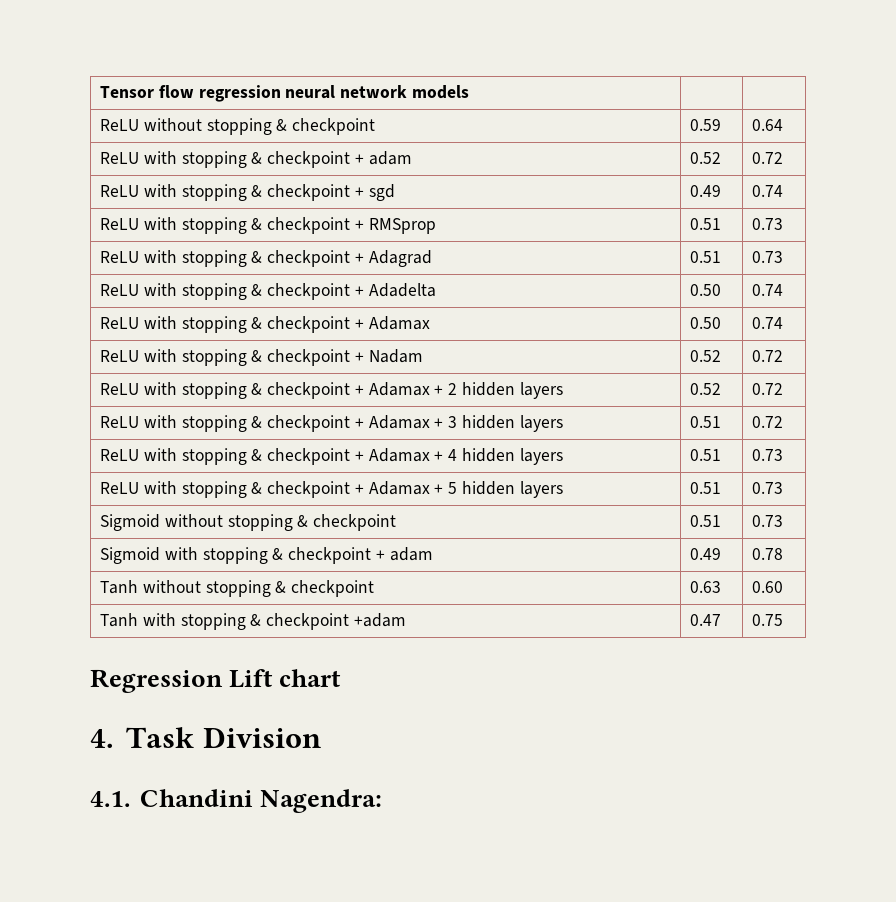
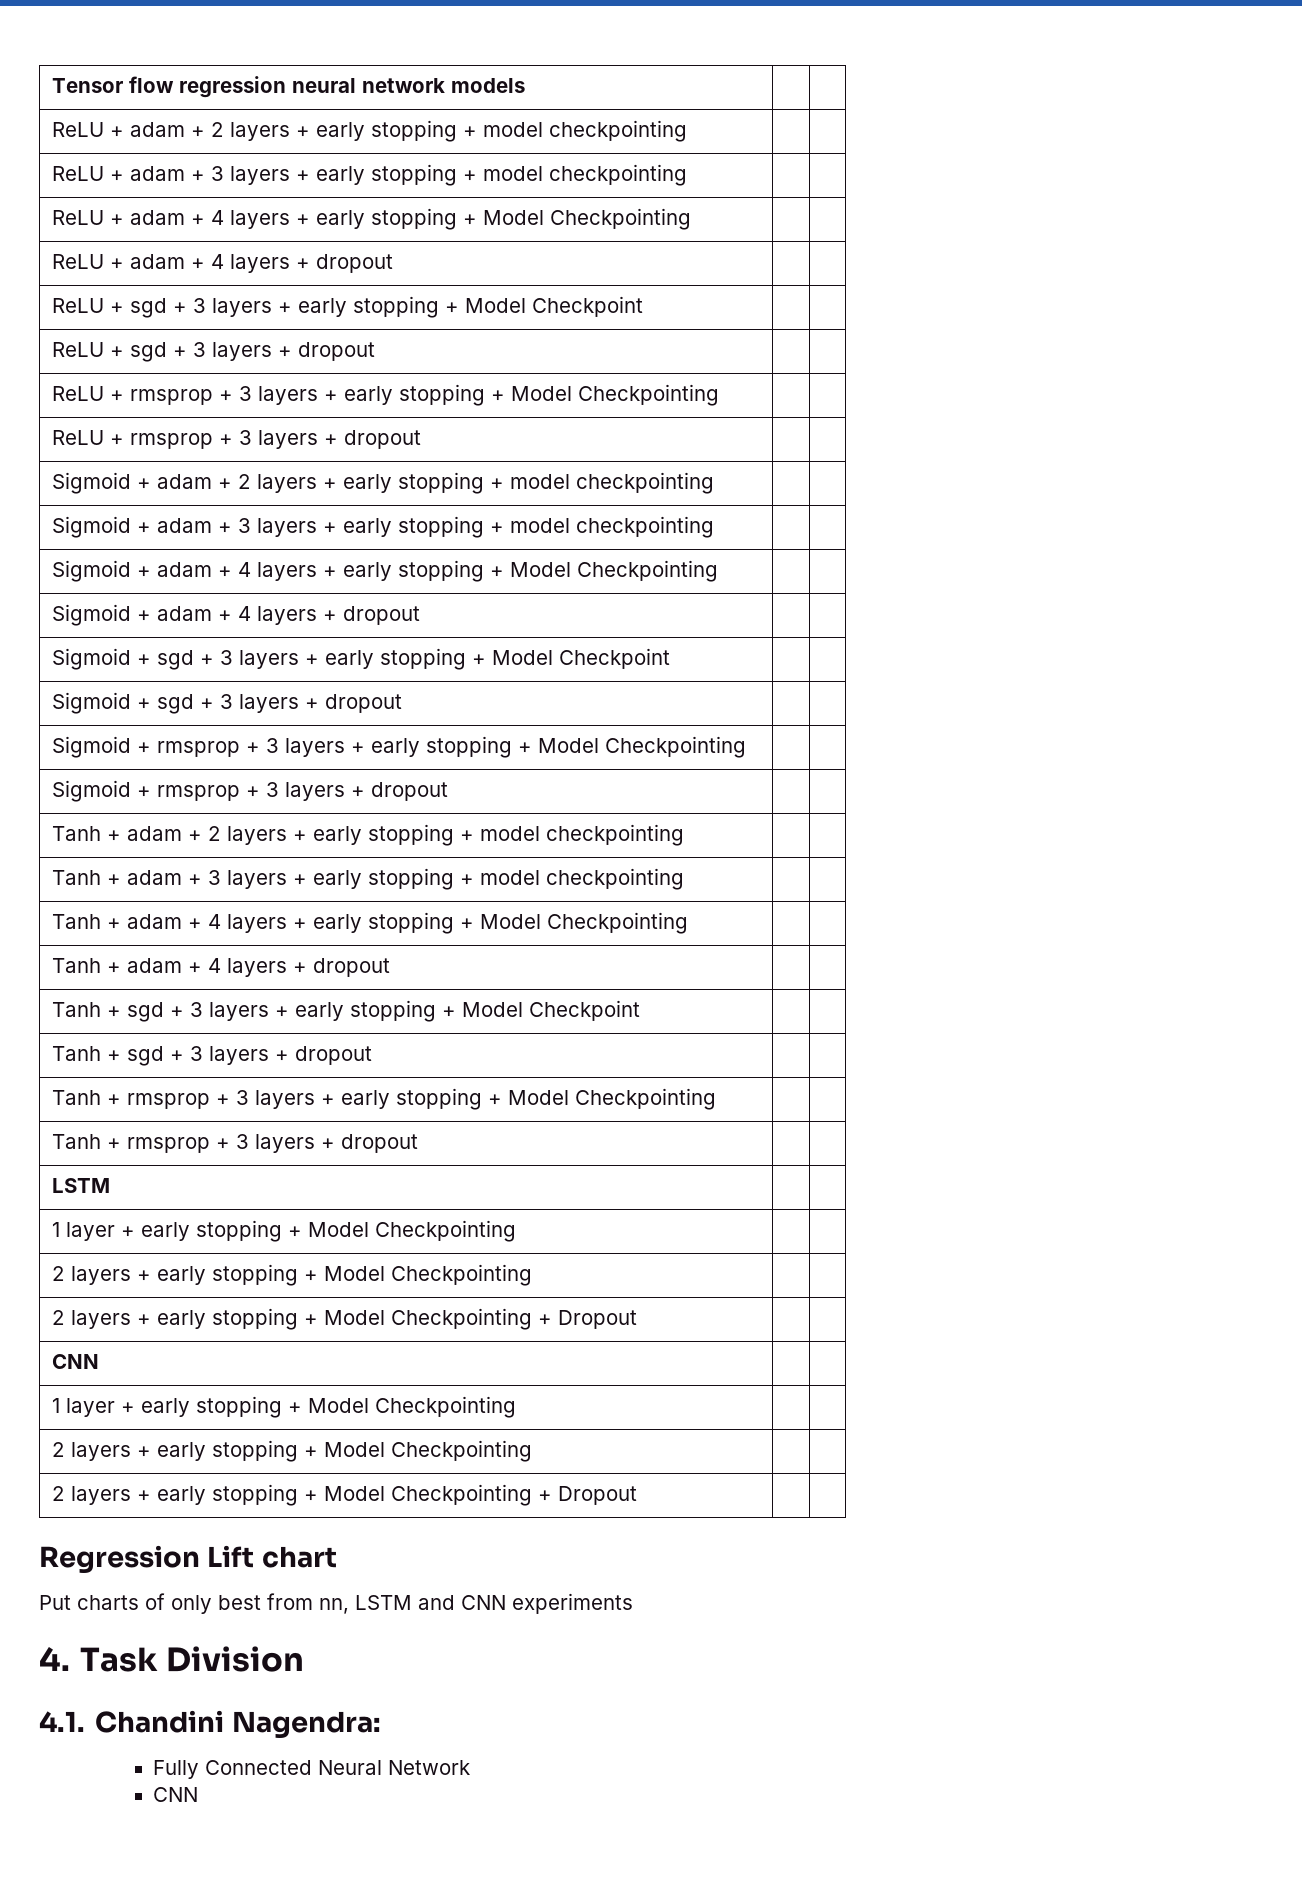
- ReLU without stopping & checkpoint | 0.59 | 0.64
- ReLU with stopping & checkpoint + adam | 0.52 | 0.72
- ReLU with stopping & checkpoint + sgd | 0.49 | 0.74
- ReLU with stopping & checkpoint + RMSprop | 0.51 | 0.73
- ReLU with stopping & checkpoint + Adagrad | 0.51 | 0.73
- ReLU with stopping & checkpoint + Adadelta | 0.50 | 0.74
- ReLU with stopping & checkpoint + Adamax | 0.50 | 0.74
- ReLU with stopping & checkpoint + Nadam | 0.52 | 0.72
- ReLU with stopping & checkpoint + Adamax + 2 hidden layers | 0.52 | 0.72
- ReLU with stopping & checkpoint + Adamax + 3 hidden layers | 0.51 | 0.72
- ReLU with stopping & checkpoint + Adamax + 4 hidden layers | 0.51 | 0.73
- ReLU with stopping & checkpoint + Adamax + 5 hidden layers | 0.51 | 0.73
- Sigmoid without stopping & checkpoint | 0.51 | 0.73
- Sigmoid with stopping & checkpoint + adam | 0.49 | 0.78
- Tanh without stopping & checkpoint | 0.63 | 0.60
- Tanh with stopping & checkpoint +adam | 0.47 | 0.75
+ ReLU + adam + 2 layers + early stopping + model checkpointing | |
+ ReLU + adam + 3 layers + early stopping + model checkpointing | |
+ ReLU + adam + 4 layers + early stopping + Model Checkpointing | |
+ ReLU + adam + 4 layers + dropout | |
+ ReLU + sgd + 3 layers + early stopping + Model Checkpoint | |
+ ReLU + sgd + 3 layers + dropout | |
+ ReLU + rmsprop + 3 layers + early stopping + Model Checkpointing | |
+ ReLU + rmsprop + 3 layers + dropout | |
+ Sigmoid + adam + 2 layers + early stopping + model checkpointing | |
+ Sigmoid + adam + 3 layers + early stopping + model checkpointing | |
+ Sigmoid + adam + 4 layers + early stopping + Model Checkpointing | |
+ Sigmoid + adam + 4 layers + dropout | |
+ Sigmoid + sgd + 3 layers + early stopping + Model Checkpoint | |
+ Sigmoid + sgd + 3 layers + dropout | |
+ Sigmoid + rmsprop + 3 layers + early stopping + Model Checkpointing | |
+ Sigmoid + rmsprop + 3 layers + dropout | |
+ Tanh + adam + 2 layers + early stopping + model checkpointing | |
+ Tanh + adam + 3 layers + early stopping + model checkpointing | |
+ Tanh + adam + 4 layers + early stopping + Model Checkpointing | |
+ Tanh + adam + 4 layers + dropout | |
+ Tanh + sgd + 3 layers + early stopping + Model Checkpoint | |
+ Tanh + sgd + 3 layers + dropout | |
+ Tanh + rmsprop + 3 layers + early stopping + Model Checkpointing | |
+ Tanh + rmsprop + 3 layers + dropout | |
+ LSTM | |
+ 1 layer + early stopping + Model Checkpointing | |
+ 2 layers + early stopping + Model Checkpointing | |
+ 2 layers + early stopping + Model Checkpointing + Dropout | |
+ CNN | |
+ 1 layer + early stopping + Model Checkpointing | |
+ 2 layers + early stopping + Model Checkpointing | |
+ 2 layers + early stopping + Model Checkpointing + Dropout | |
  Regression Lift chart
+ Put charts of only best from nn, LSTM and CNN experiments
+ Fully Connected Neural Network
+ CNN

